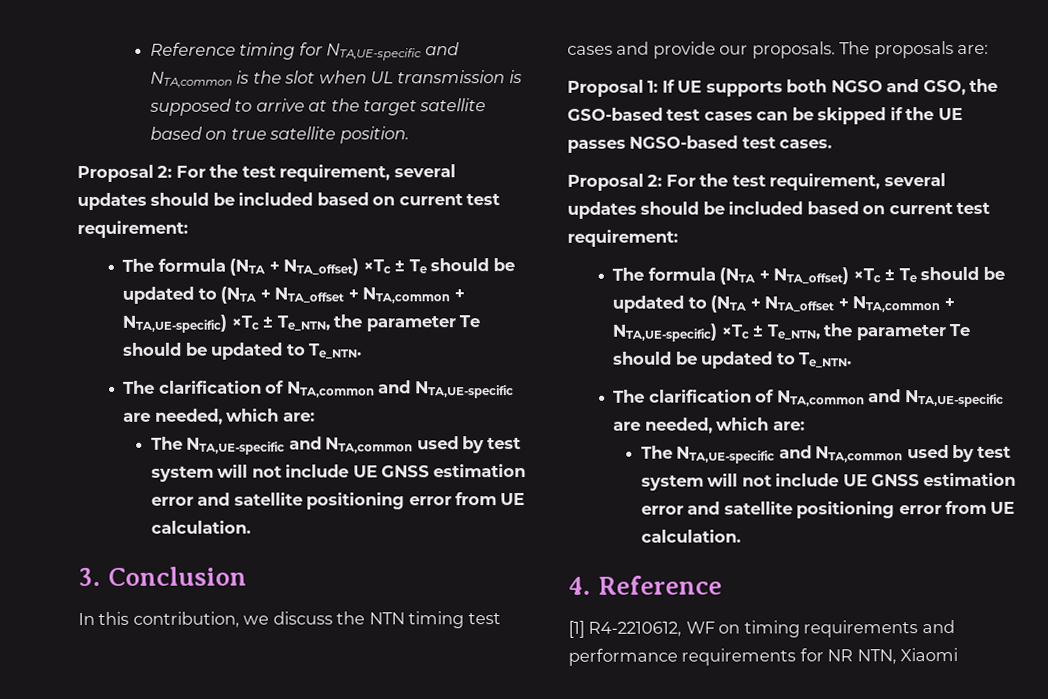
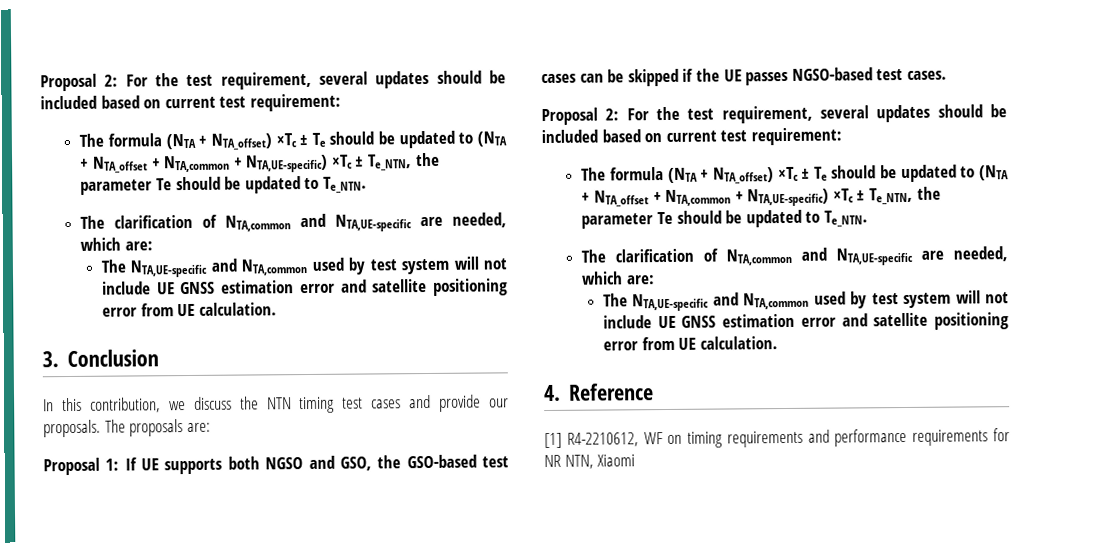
- Reference timing for NTA,UE-specific and NTA,common is the slot when UL transmission is supposed to arrive at the target satellite based on true satellite position.

